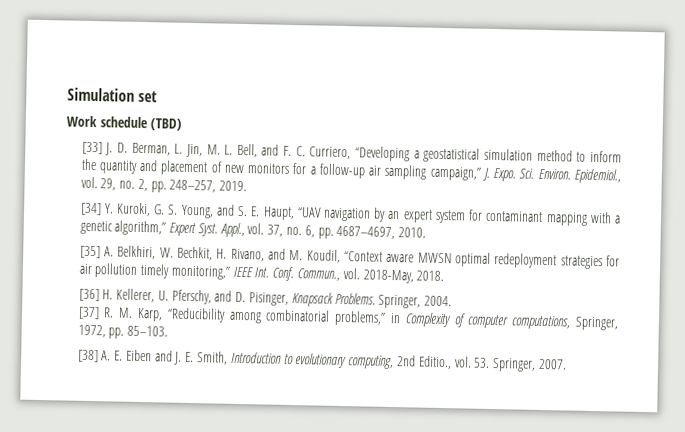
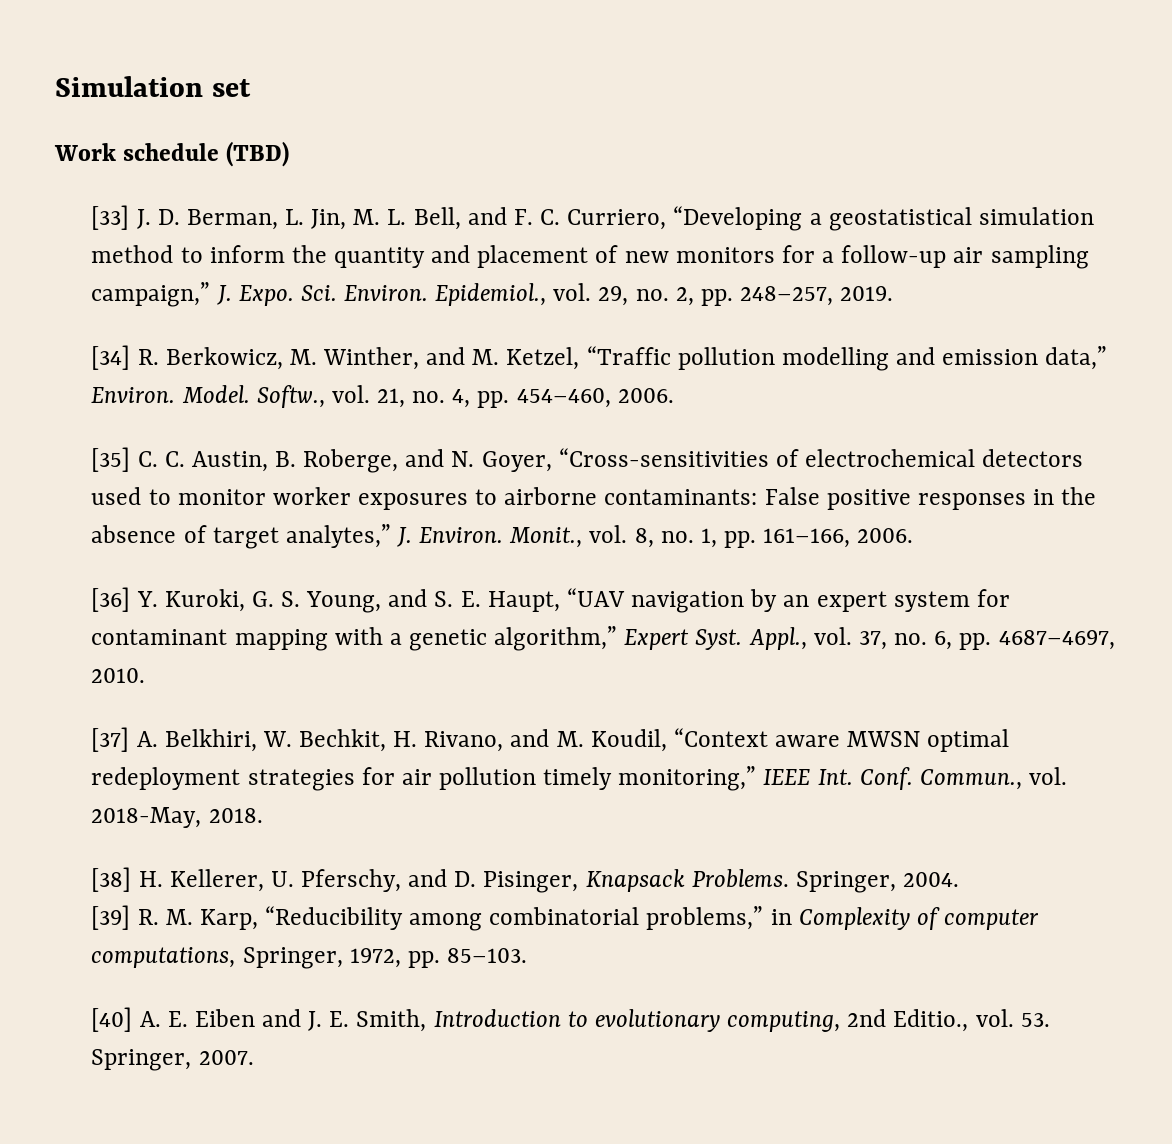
- [34] Y. Kuroki, G. S. Young, and S. E. Haupt, “UAV navigation by an expert system for contaminant mapping with a genetic algorithm,” Expert Syst.
+ [34] R. Berkowicz, M. Winther, and M. Ketzel, “Traffic pollution modelling and emission data,” Environ. Model. Softw., vol. 21, no. 4, pp. 454–460, 2006.
+ [35] C. C. Austin, B. Roberge, and N. Goyer, “Cross-sensitivities of electrochemical detectors used to monitor worker exposures to airborne contaminants: False positive responses in the absence of target analytes,” J. Environ. Monit., vol. 8, no. 1, pp. 161–166, 2006.
+ [36] Y. Kuroki, G. S. Young, and S. E. Haupt, “UAV navigation by an expert system for contaminant mapping with a genetic algorithm,” Expert Syst.
- [35] A. Belkhiri, W. Bechkit, H. Rivano, and M. Koudil, “Context aware MWSN optimal redeployment strategies for air pollution timely monitoring,” IEEE Int. Conf.
+ [37] A. Belkhiri, W. Bechkit, H. Rivano, and M. Koudil, “Context aware MWSN optimal redeployment strategies for air pollution timely monitoring,” IEEE Int. Conf.
- [36] H. Kellerer, U. Pferschy, and D. Pisinger, Knapsack Problems.
+ [38] H. Kellerer, U. Pferschy, and D. Pisinger, Knapsack Problems.
- [37] R. M. Karp, “Reducibility among combinatorial problems,” in Complexity of computer computations, Springer, 1972, pp. 85–103.
+ [39] R. M. Karp, “Reducibility among combinatorial problems,” in Complexity of computer computations, Springer, 1972, pp. 85–103.
- [38] A. E. Eiben and J. E. Smith, Introduction to evolutionary computing, 2nd Editio., vol. 53. Springer, 2007.
+ [40] A. E. Eiben and J. E. Smith, Introduction to evolutionary computing, 2nd Editio., vol. 53. Springer, 2007.

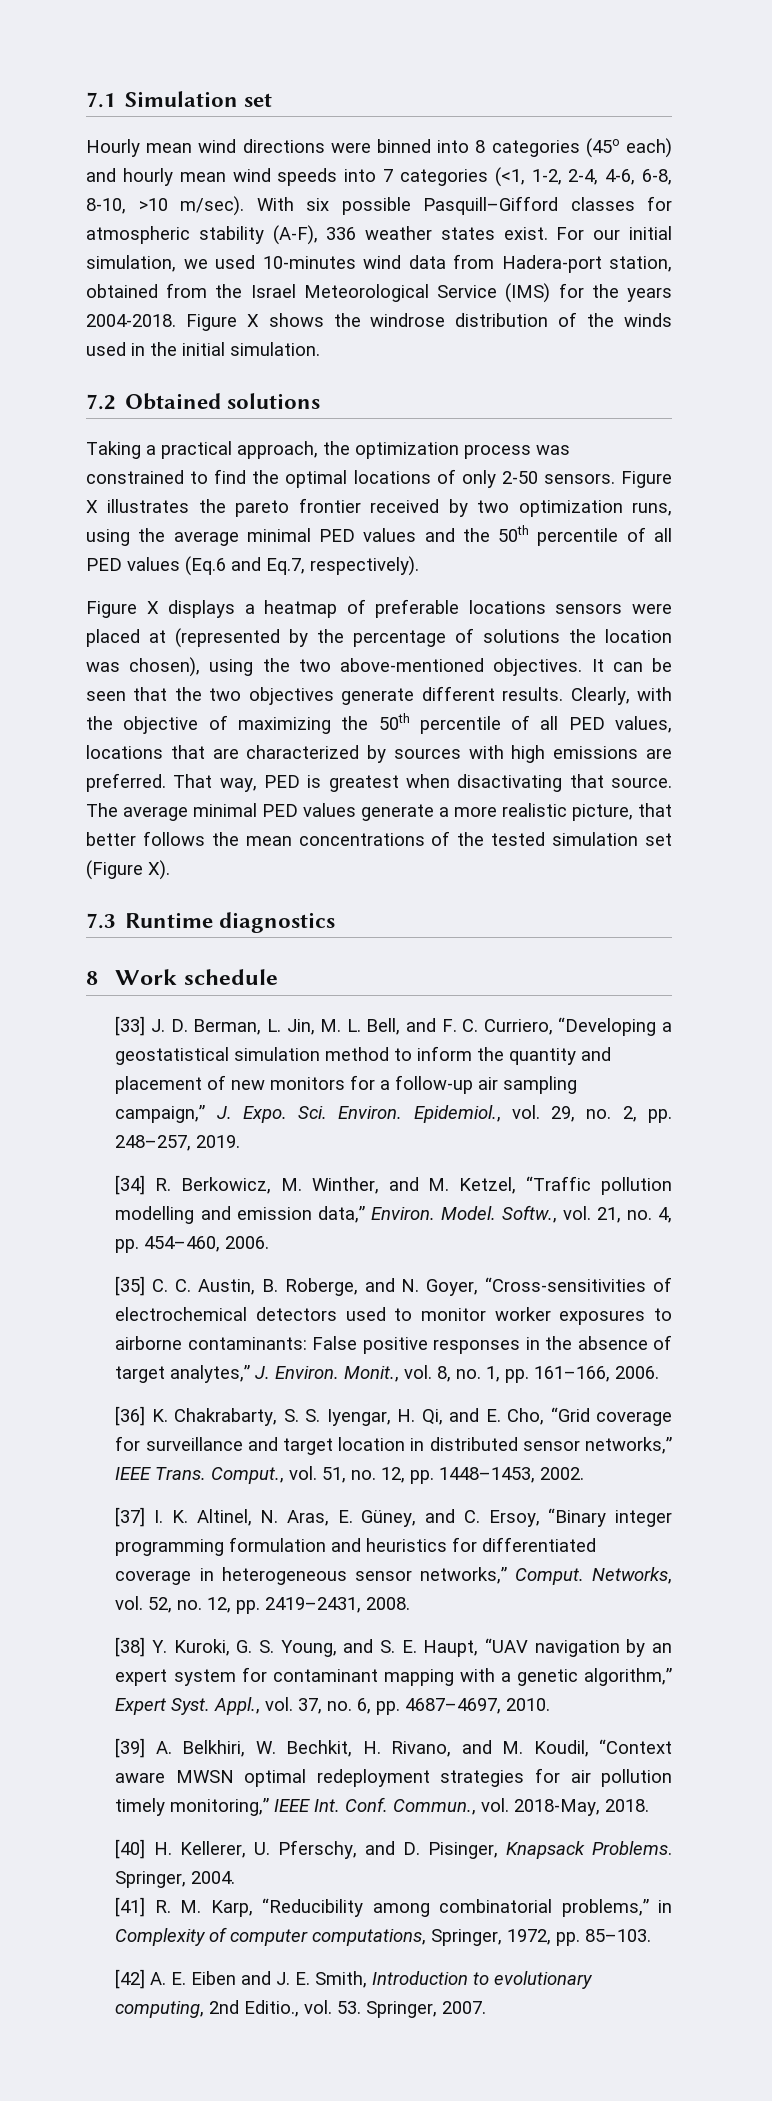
- Simulation set
+ 7.1 Simulation set
- Work schedule (TBD)
+ Hourly mean wind directions were binned into 8 categories (45o each) and hourly mean wind speeds into 7 categories (<1, 1-2, 2-4, 4-6, 6-8, 8-10, >10 m/sec). With six possible Pasquill–Gifford classes for atmospheric stability (A-F), 336 weather states exist. For our initial simulation, we used 10-minutes wind data from Hadera-port station, obtained from the Israel Meteorological Service (IMS) for the years 2004-2018. Figure X shows the windrose distribution of the winds used in the initial simulation.
+ 7.2 Obtained solutions
+ Taking a practical approach, the optimization process was constrained to find the optimal locations of only 2-50 sensors. Figure X illustrates the pareto frontier received by two optimization runs, using the average minimal PED values and the 50th percentile of all PED values (Eq.6 and Eq.7, respectively).
+ Figure X displays a heatmap of preferable locations sensors were placed at (represented by the percentage of solutions the location was chosen), using the two above-mentioned objectives. It can be seen that the two objectives generate different results. Clearly, with the objective of maximizing the 50th percentile of all PED values, locations that are characterized by sources with high emissions are preferred. That way, PED is greatest when disactivating that source. The average minimal PED values generate a more realistic picture, that better follows the mean concentrations of the tested simulation set (Figure X).
+ 7.3 Runtime diagnostics
+ 8 Work schedule
- [36] Y. Kuroki, G. S. Young, and S. E. Haupt, “UAV navigation by an expert system for contaminant mapping with a genetic algorithm,” Expert Syst.
+ [36] K. Chakrabarty, S. S. Iyengar, H. Qi, and E. Cho, “Grid coverage for surveillance and target location in distributed sensor networks,” IEEE Trans. Comput., vol. 51, no. 12, pp. 1448–1453, 2002.
+ [37] I. K. Altinel, N. Aras, E. Güney, and C. Ersoy, “Binary integer programming formulation and heuristics for differentiated coverage in heterogeneous sensor networks,” Comput. Networks, vol. 52, no. 12, pp. 2419–2431, 2008.
+ [38] Y. Kuroki, G. S. Young, and S. E. Haupt, “UAV navigation by an expert system for contaminant mapping with a genetic algorithm,” Expert Syst.
- [37] A. Belkhiri, W. Bechkit, H. Rivano, and M. Koudil, “Context aware MWSN optimal redeployment strategies for air pollution timely monitoring,” IEEE Int. Conf.
+ [39] A. Belkhiri, W. Bechkit, H. Rivano, and M. Koudil, “Context aware MWSN optimal redeployment strategies for air pollution timely monitoring,” IEEE Int. Conf.
- [38] H. Kellerer, U. Pferschy, and D. Pisinger, Knapsack Problems.
+ [40] H. Kellerer, U. Pferschy, and D. Pisinger, Knapsack Problems.
- [39] R. M. Karp, “Reducibility among combinatorial problems,” in Complexity of computer computations, Springer, 1972, pp. 85–103.
+ [41] R. M. Karp, “Reducibility among combinatorial problems,” in Complexity of computer computations, Springer, 1972, pp. 85–103.
- [40] A. E. Eiben and J. E. Smith, Introduction to evolutionary computing, 2nd Editio., vol. 53. Springer, 2007.
+ [42] A. E. Eiben and J. E. Smith, Introduction to evolutionary computing, 2nd Editio., vol. 53. Springer, 2007.

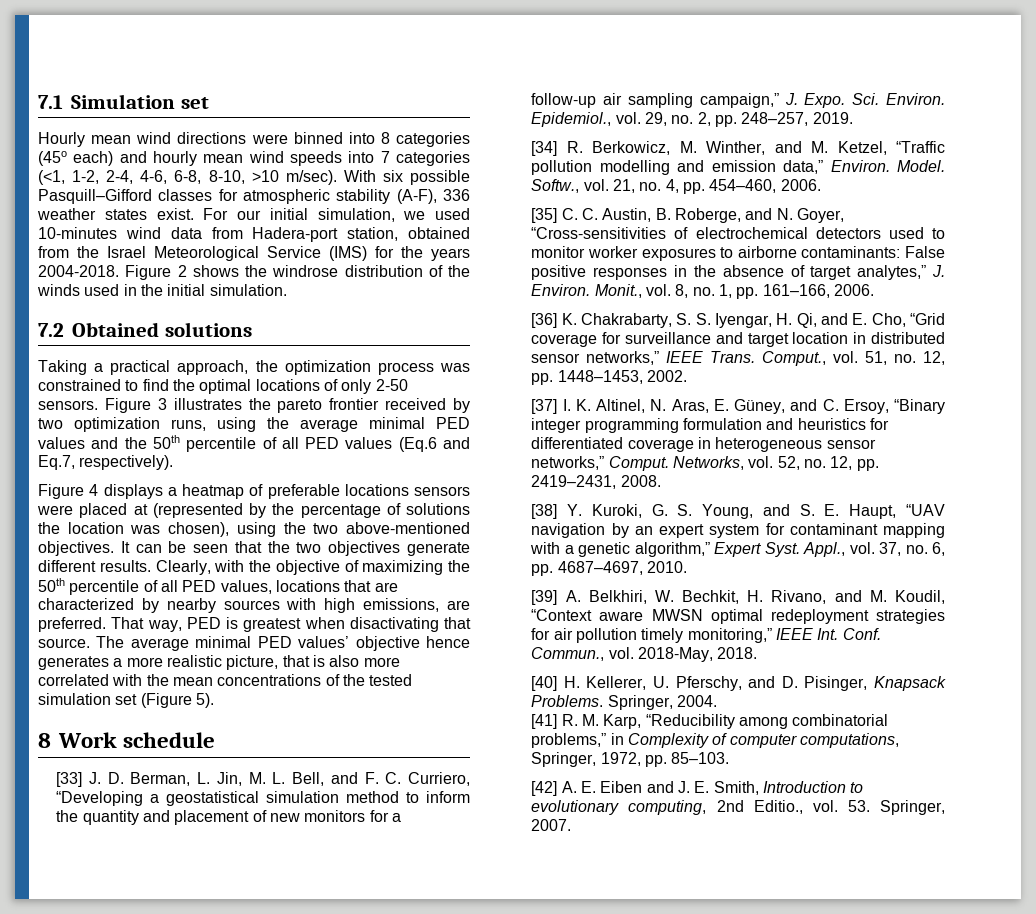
- Figure X shows the windrose distribution of the winds used in the initial simulation.
+ Figure 2 shows the windrose distribution of the winds used in the initial simulation.
- Figure X illustrates the pareto frontier received by two optimization runs, using the average minimal PED values and the 50th percentile of all PED values (Eq.6 and Eq.7, respectively).
+ Figure 3 illustrates the pareto frontier received by two optimization runs, using the average minimal PED values and the 50th percentile of all PED values (Eq.6 and Eq.7, respectively).
- Figure X displays a heatmap of preferable locations sensors were placed at (represented by the percentage of solutions the location was chosen), using the two above-mentioned objectives.
+ Figure 4 displays a heatmap of preferable locations sensors were placed at (represented by the percentage of solutions the location was chosen), using the two above-mentioned objectives.
- Clearly, with the objective of maximizing the 50th percentile of all PED values, locations that are characterized by sources with high emissions are preferred.
+ Clearly, with the objective of maximizing the 50th percentile of all PED values, locations that are characterized by nearby sources with high emissions, are preferred.
- The average minimal PED values generate a more realistic picture, that better follows the mean concentrations of the tested simulation set (Figure X).
- 7.3 Runtime diagnostics
+ The average minimal PED values’ objective hence generates a more realistic picture, that is also more correlated with the mean concentrations of the tested simulation set (Figure 5).

